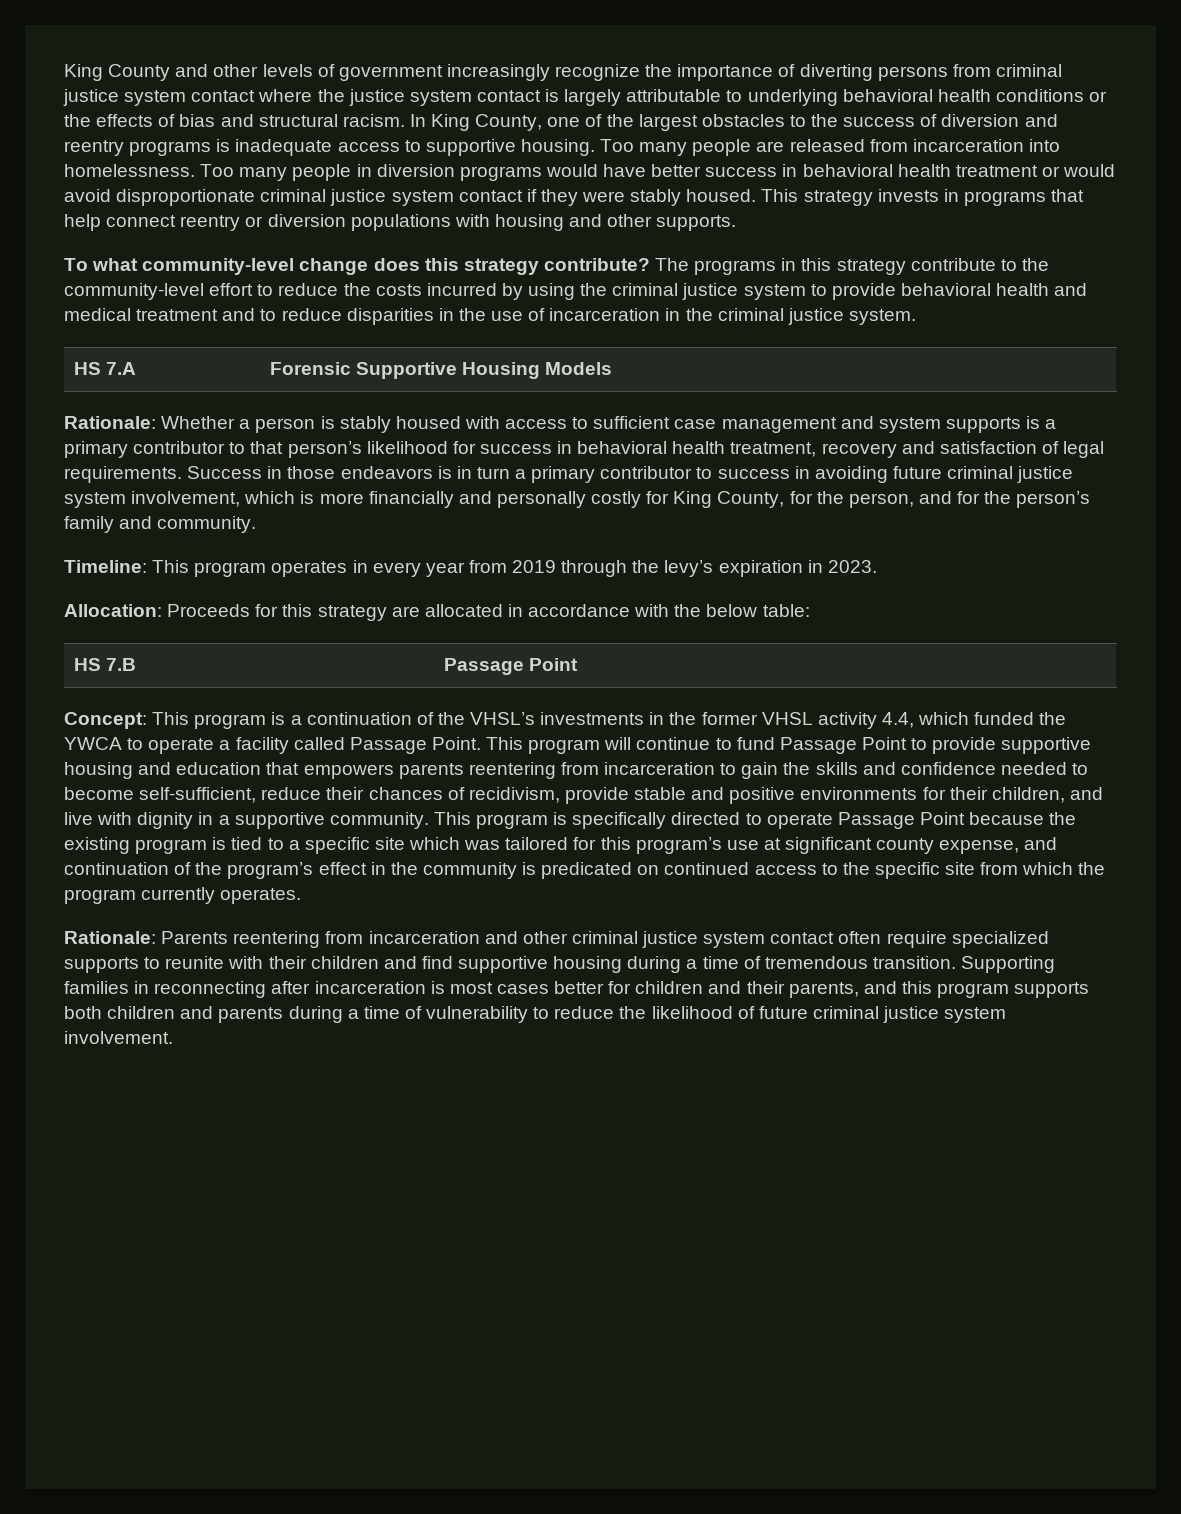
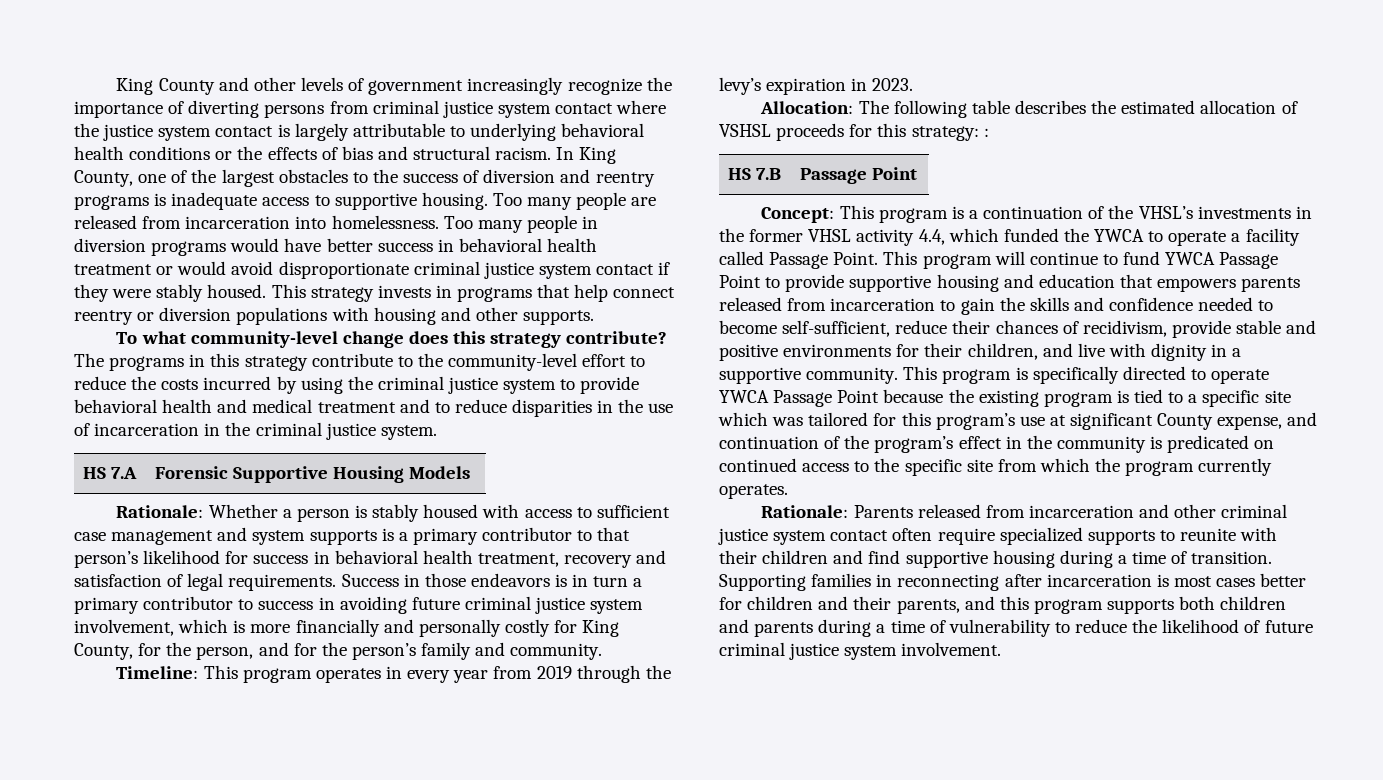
- Allocation: Proceeds for this strategy are allocated in accordance with the below table:
+ Allocation: The following table describes the estimated allocation of VSHSL proceeds for this strategy: :
- This program will continue to fund Passage Point to provide supportive housing and education that empowers parents reentering from incarceration to gain the skills and confidence needed to become self-sufficient, reduce their chances of recidivism, provide stable and positive environments for their children, and live with dignity in a supportive community.
+ This program will continue to fund YWCA Passage Point to provide supportive housing and education that empowers parents released from incarceration to gain the skills and confidence needed to become self-sufficient, reduce their chances of recidivism, provide stable and positive environments for their children, and live with dignity in a supportive community.
- This program is specifically directed to operate Passage Point because the existing program is tied to a specific site which was tailored for this program’s use at significant county expense, and continuation of the program’s effect in the community is predicated on continued access to the specific site from which the program currently operates.
+ This program is specifically directed to operate YWCA Passage Point because the existing program is tied to a specific site which was tailored for this program’s use at significant County expense, and continuation of the program’s effect in the community is predicated on continued access to the specific site from which the program currently operates.
- Rationale: Parents reentering from incarceration and other criminal justice system contact often require specialized supports to reunite with their children and find supportive housing during a time of tremendous transition.
+ Rationale: Parents released from incarceration and other criminal justice system contact often require specialized supports to reunite with their children and find supportive housing during a time of transition.

